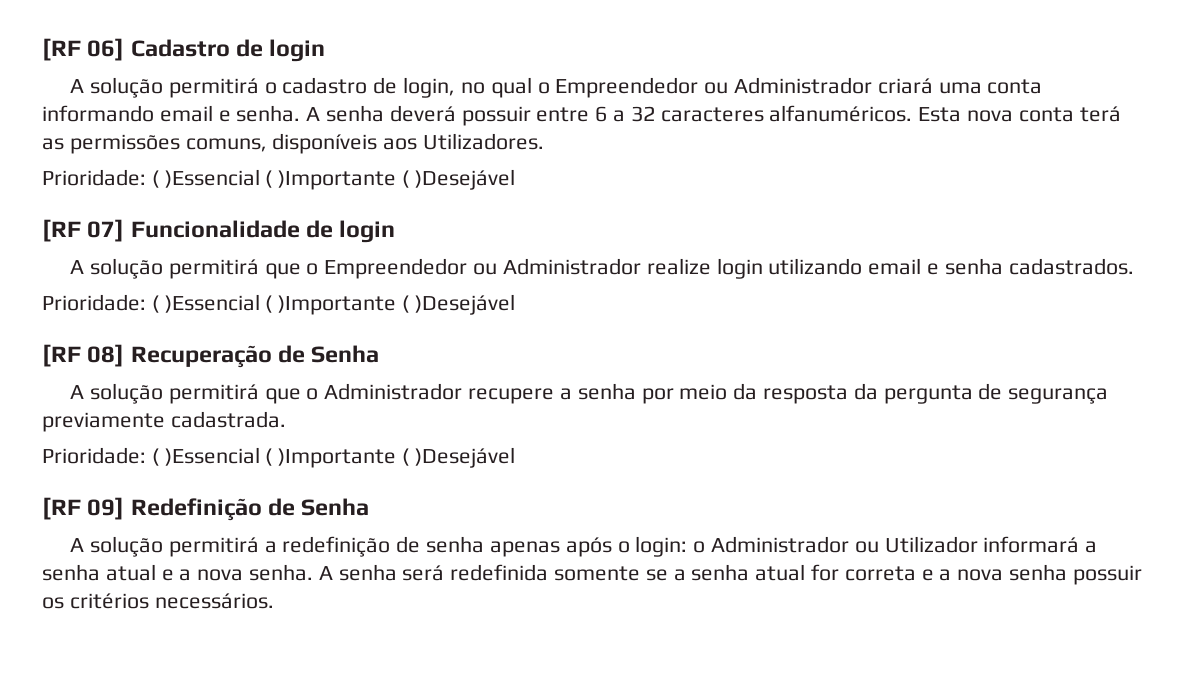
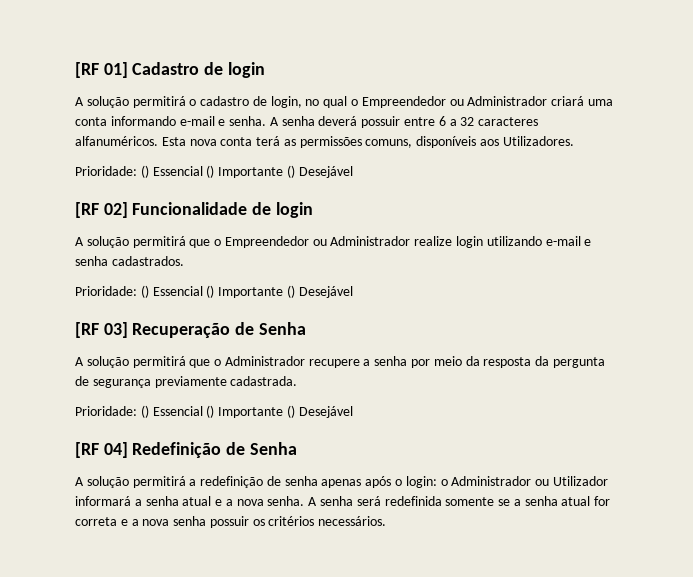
- [RF 06] Cadastro de login
+ [RF 01] Cadastro de login
- A solução permitirá o cadastro de login, no qual o Empreendedor ou Administrador criará uma conta informando email e senha.
+ A solução permitirá o cadastro de login, no qual o Empreendedor ou Administrador criará uma conta informando e-mail e senha.
  Esta nova conta terá as permissões comuns, disponíveis aos Utilizadores.
- Prioridade: ( )Essencial ( )Importante ( )Desejável
- [RF 07] Funcionalidade de login
+ Prioridade: () Essencial () Importante () Desejável
+ [RF 02] Funcionalidade de login
- A solução permitirá que o Empreendedor ou Administrador realize login utilizando email e senha cadastrados.
- Prioridade: ( )Essencial ( )Importante ( )Desejável
- [RF 08] Recuperação de Senha
+ A solução permitirá que o Empreendedor ou Administrador realize login utilizando e-mail e senha cadastrados.
+ Prioridade: () Essencial () Importante () Desejável
+ [RF 03] Recuperação de Senha
  A solução permitirá que o Administrador recupere a senha por meio da resposta da pergunta de segurança previamente cadastrada.
- Prioridade: ( )Essencial ( )Importante ( )Desejável
- [RF 09] Redefinição de Senha
+ Prioridade: () Essencial () Importante () Desejável
+ [RF 04] Redefinição de Senha

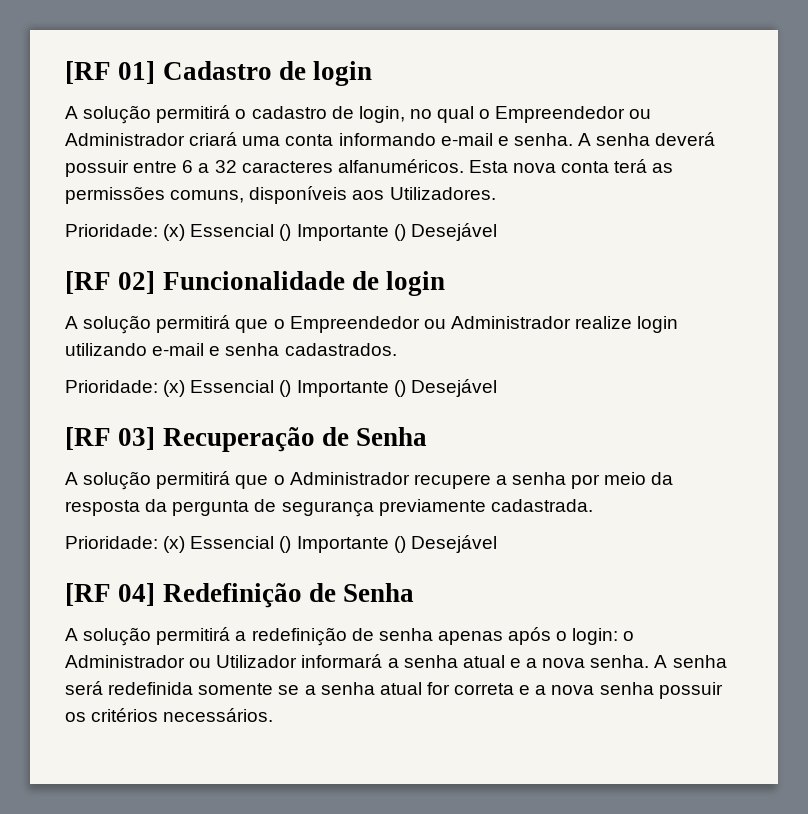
  Esta nova conta terá as permissões comuns, disponíveis aos Utilizadores.
- Prioridade: () Essencial () Importante () Desejável
+ Prioridade: (x) Essencial () Importante () Desejável
  A solução permitirá que o Empreendedor ou Administrador realize login utilizando e-mail e senha cadastrados.
- Prioridade: () Essencial () Importante () Desejável
+ Prioridade: (x) Essencial () Importante () Desejável
  A solução permitirá que o Administrador recupere a senha por meio da resposta da pergunta de segurança previamente cadastrada.
- Prioridade: () Essencial () Importante () Desejável
+ Prioridade: (x) Essencial () Importante () Desejável

